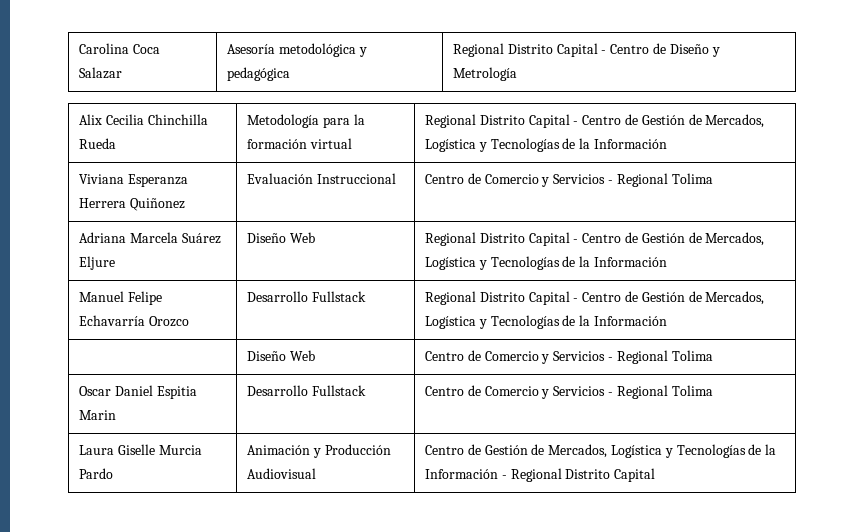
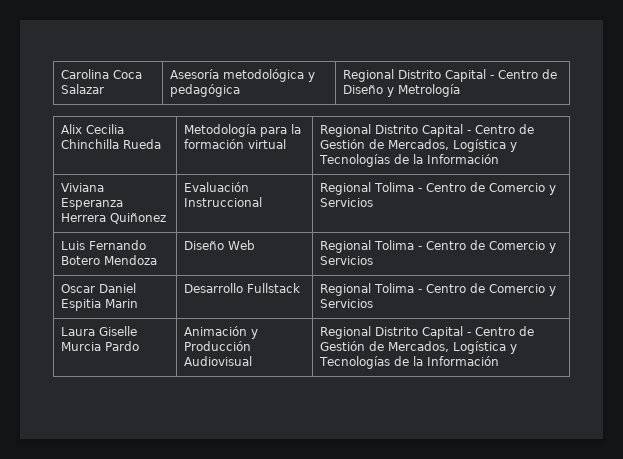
- Viviana Esperanza Herrera Quiñonez | Evaluación Instruccional | Centro de Comercio y Servicios - Regional Tolima
- Adriana Marcela Suárez Eljure | Diseño Web | Regional Distrito Capital - Centro de Gestión de Mercados, Logística y Tecnologías de la Información
+ Viviana Esperanza Herrera Quiñonez | Evaluación Instruccional | Regional Tolima - Centro de Comercio y Servicios
+ Luis Fernando Botero Mendoza | Diseño Web | Regional Tolima - Centro de Comercio y Servicios
+ Oscar Daniel Espitia Marin | Desarrollo Fullstack | Regional Tolima - Centro de Comercio y Servicios
+ Laura Giselle Murcia Pardo | Animación y Producción Audiovisual | Regional Distrito Capital - Centro de Gestión de Mercados, Logística y Tecnologías de la Información
- Manuel Felipe Echavarría Orozco | Desarrollo Fullstack | Regional Distrito Capital - Centro de Gestión de Mercados, Logística y Tecnologías de la Información
- | Diseño Web | Centro de Comercio y Servicios - Regional Tolima
- Oscar Daniel Espitia Marin | Desarrollo Fullstack | Centro de Comercio y Servicios - Regional Tolima
- Laura Giselle Murcia Pardo | Animación y Producción Audiovisual | Centro de Gestión de Mercados, Logística y Tecnologías de la Información - Regional Distrito Capital

